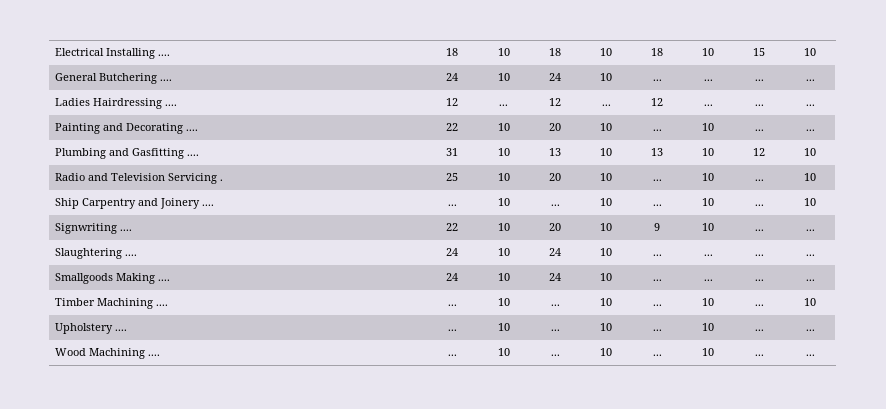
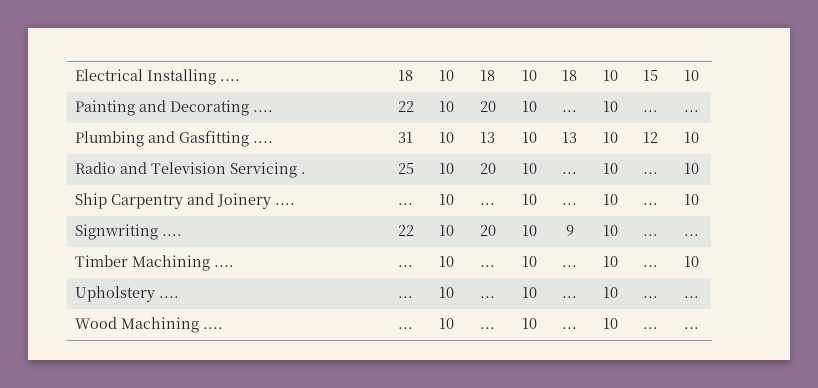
- General Butchering .... | 24 | 10 | 24 | 10 | ... | ... | ... | ...
- Ladies Hairdressing .... | 12 | ... | 12 | ... | 12 | ... | ... | ...
- Slaughtering .... | 24 | 10 | 24 | 10 | ... | ... | ... | ...
- Smallgoods Making .... | 24 | 10 | 24 | 10 | ... | ... | ... | ...

